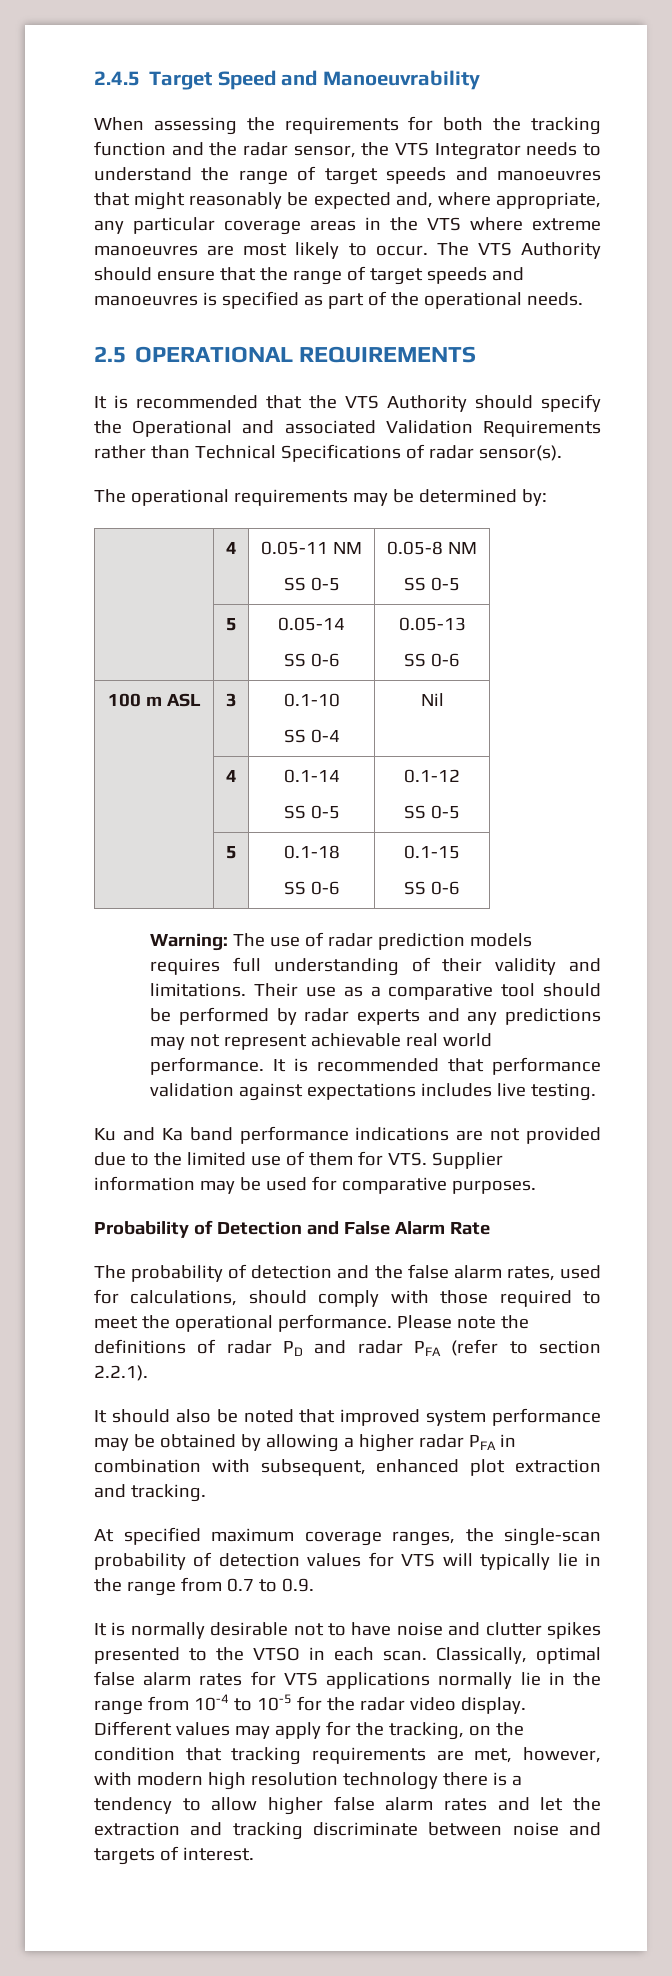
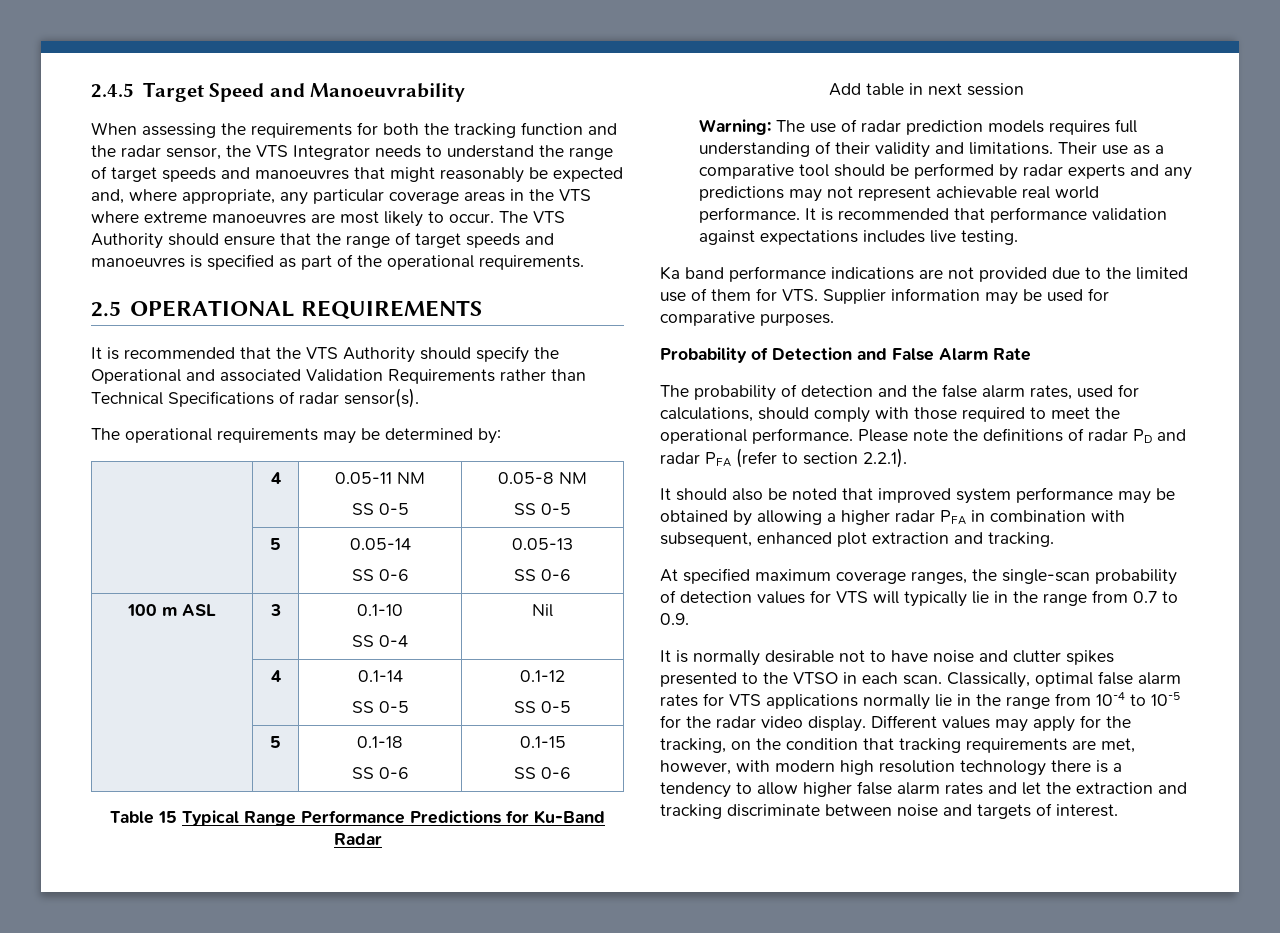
- The VTS Authority should ensure that the range of target speeds and manoeuvres is specified as part of the operational needs.
+ The VTS Authority should ensure that the range of target speeds and manoeuvres is specified as part of the operational requirements.
+ Table 15 Typical Range Performance Predictions for Ku-Band Radar
+ Add table in next session
- Ku and Ka band performance indications are not provided due to the limited use of them for VTS. Supplier information may be used for comparative purposes.
+ Ka band performance indications are not provided due to the limited use of them for VTS. Supplier information may be used for comparative purposes.

